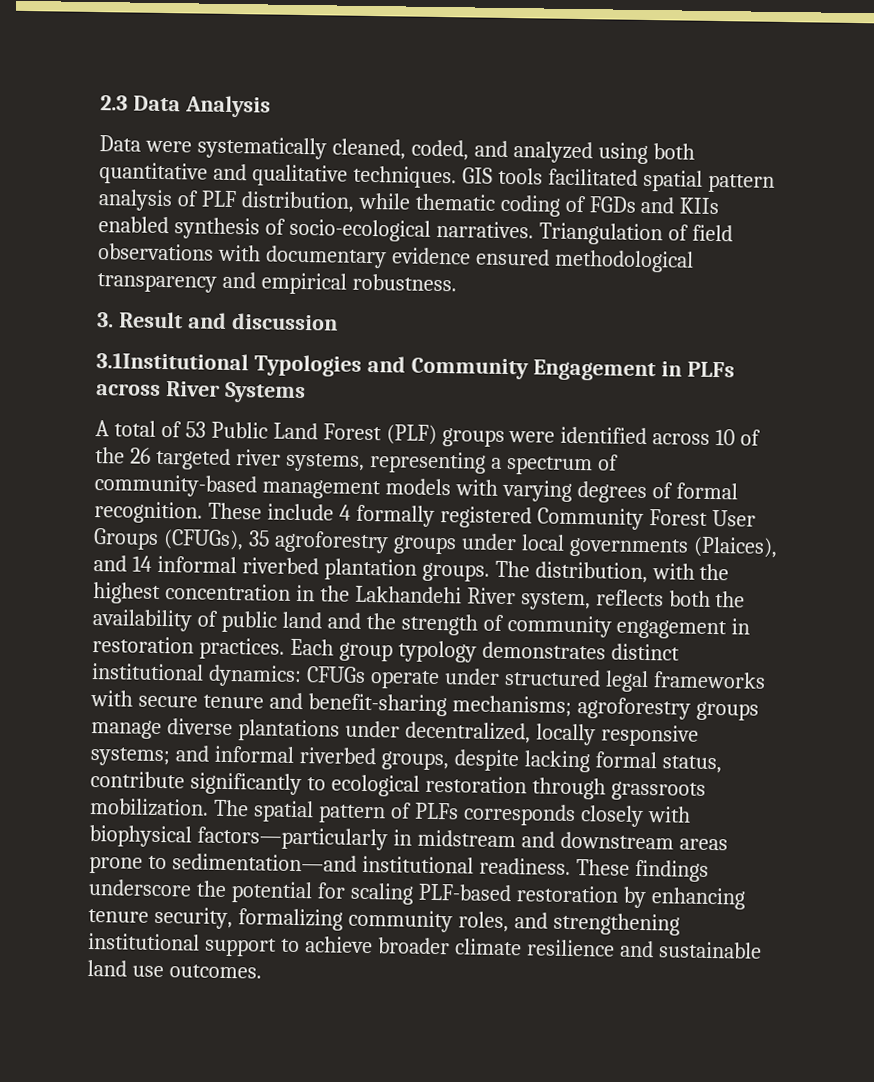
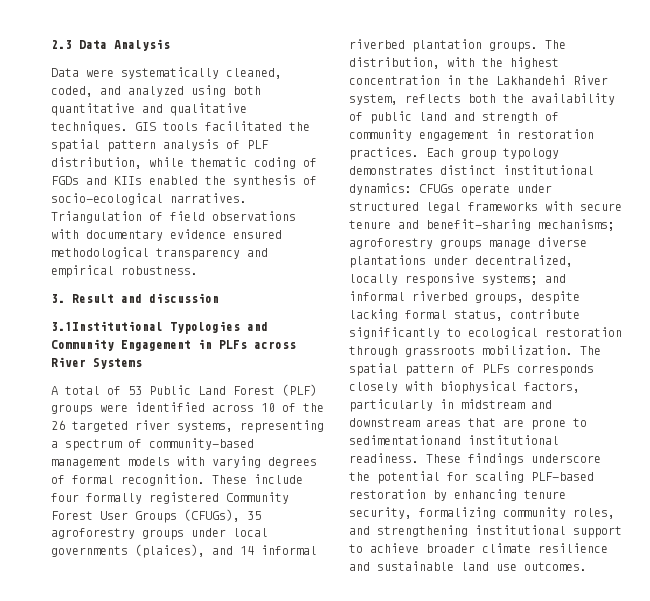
- GIS tools facilitated spatial pattern analysis of PLF distribution, while thematic coding of FGDs and KIIs enabled synthesis of socio-ecological narratives.
+ GIS tools facilitated the spatial pattern analysis of PLF distribution, while thematic coding of FGDs and KIIs enabled the synthesis of socio-ecological narratives.
- These include 4 formally registered Community Forest User Groups (CFUGs), 35 agroforestry groups under local governments (Plaices), and 14 informal riverbed plantation groups.
+ These include four formally registered Community Forest User Groups (CFUGs), 35 agroforestry groups under local governments (plaices), and 14 informal riverbed plantation groups.
- The distribution, with the highest concentration in the Lakhandehi River system, reflects both the availability of public land and the strength of community engagement in restoration practices.
+ The distribution, with the highest concentration in the Lakhandehi River system, reflects both the availability of public land and strength of community engagement in restoration practices.
- The spatial pattern of PLFs corresponds closely with biophysical factors—particularly in midstream and downstream areas prone to sedimentation—and institutional readiness.
+ The spatial pattern of PLFs corresponds closely with biophysical factors, particularly in midstream and downstream areas that are prone to sedimentationand institutional readiness.

